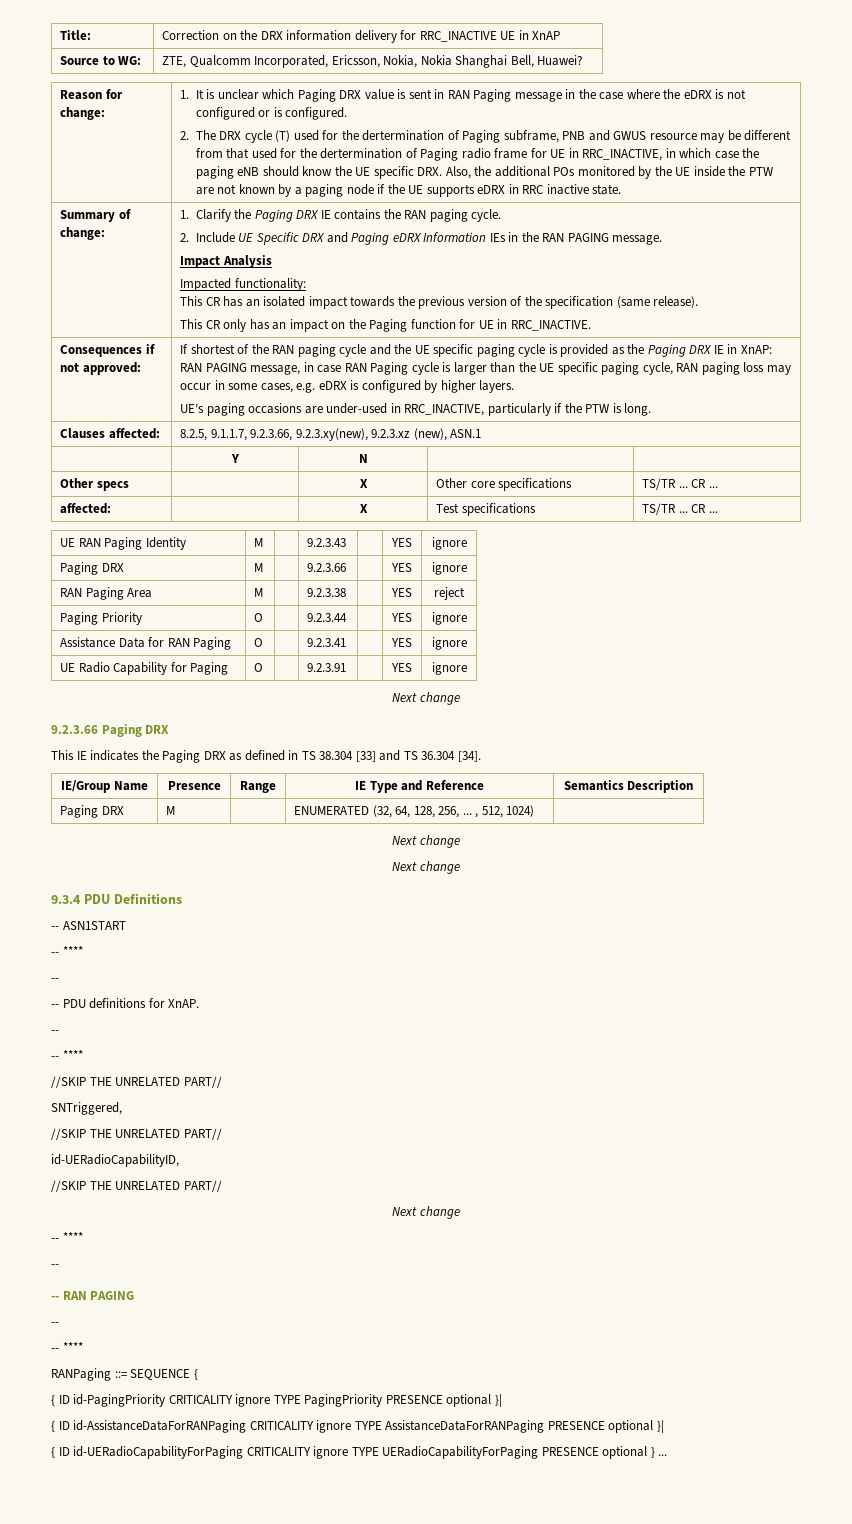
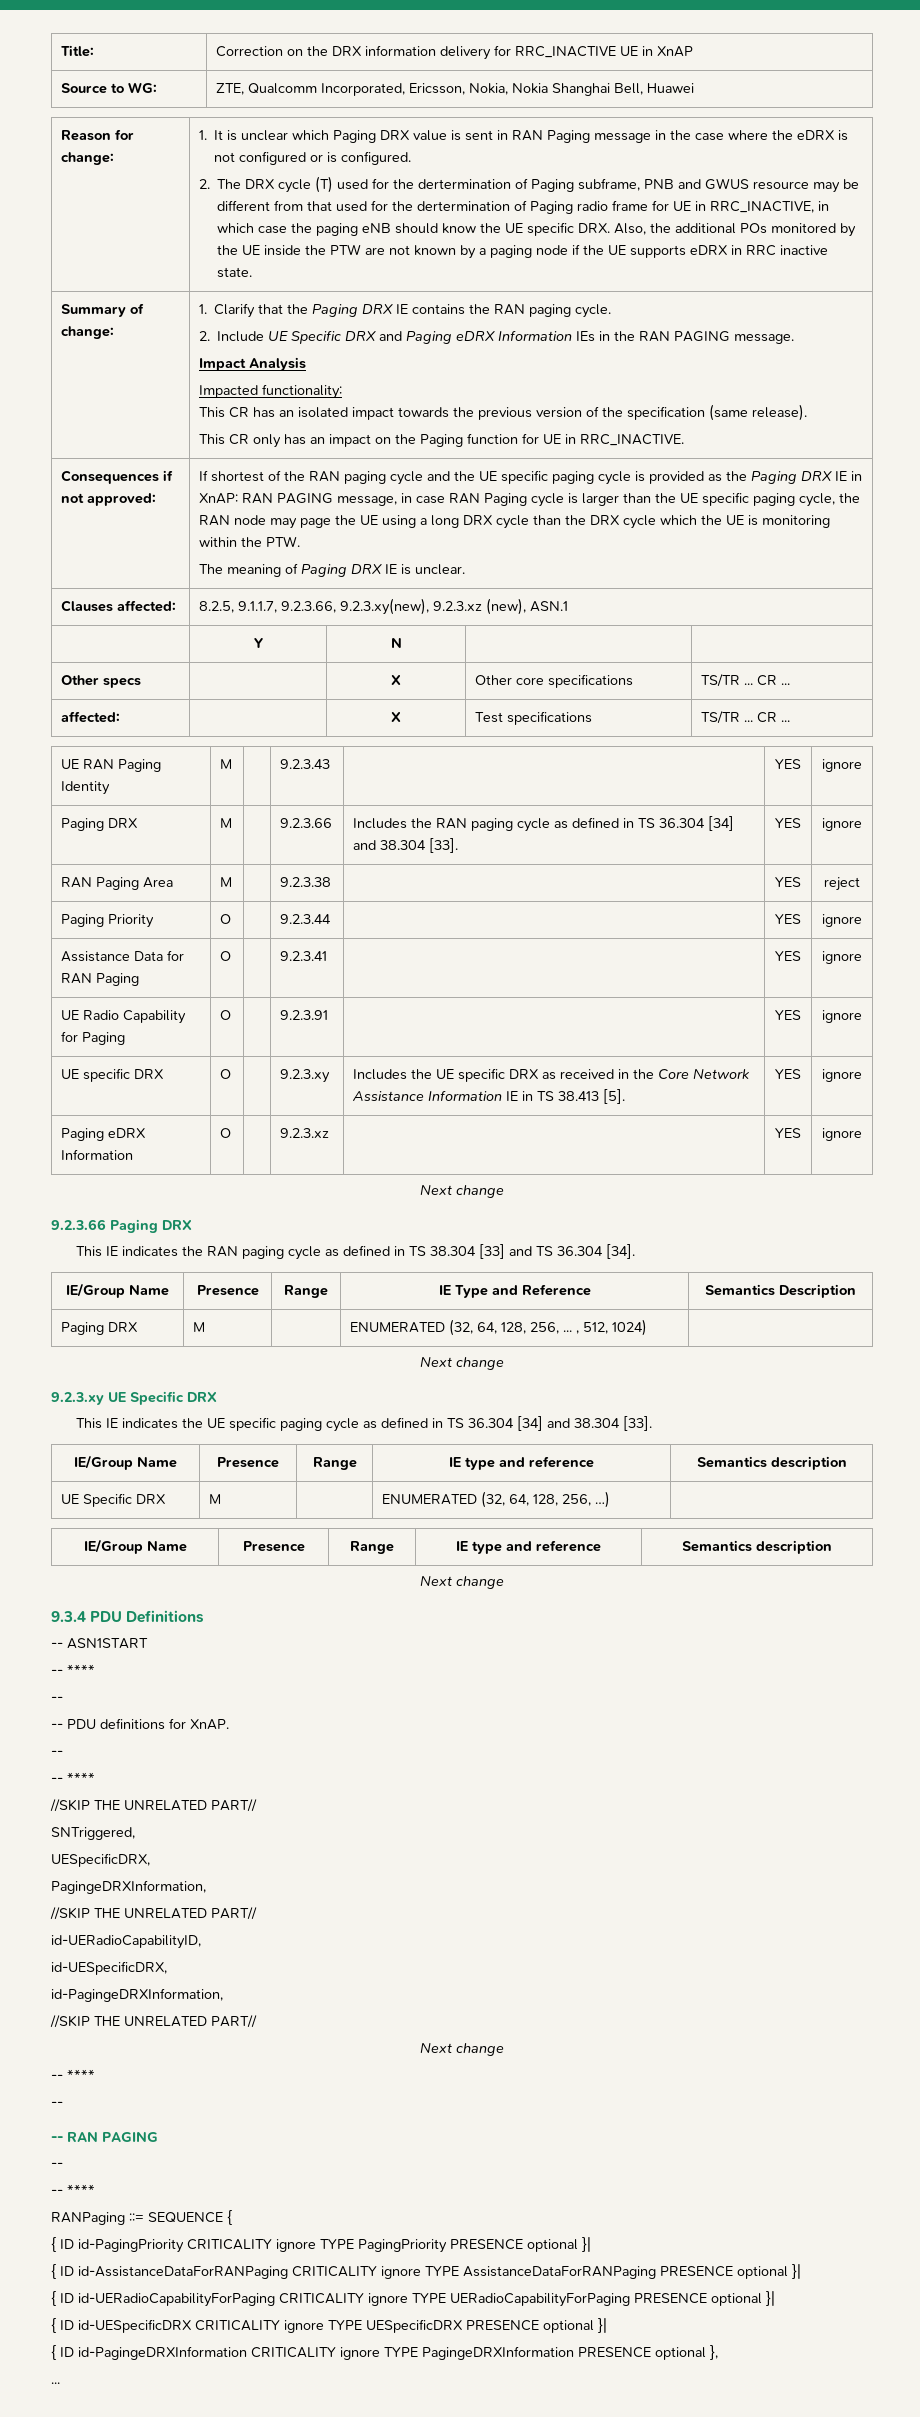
- Source to WG: | ZTE, Qualcomm Incorporated, Ericsson, Nokia, Nokia Shanghai Bell, Huawei?
+ Source to WG: | ZTE, Qualcomm Incorporated, Ericsson, Nokia, Nokia Shanghai Bell, Huawei
- 1. Clarify the Paging DRX IE contains the RAN paging cycle.
+ 1. Clarify that the Paging DRX IE contains the RAN paging cycle.
- If shortest of the RAN paging cycle and the UE specific paging cycle is provided as the Paging DRX IE in XnAP: RAN PAGING message, in case RAN Paging cycle is larger than the UE specific paging cycle, RAN paging loss may occur in some cases, e.g. eDRX is configured by higher layers.
- UE’s paging occasions are under-used in RRC_INACTIVE, particularly if the PTW is long.
+ If shortest of the RAN paging cycle and the UE specific paging cycle is provided as the Paging DRX IE in XnAP: RAN PAGING message, in case RAN Paging cycle is larger than the UE specific paging cycle, the RAN node may page the UE using a long DRX cycle than the DRX cycle which the UE is monitoring within the PTW.
+ The meaning of Paging DRX IE is unclear.
- Paging DRX | M | | 9.2.3.66 | | YES | ignore
+ Paging DRX | M | | 9.2.3.66 | Includes the RAN paging cycle as defined in TS 36.304 [34] and 38.304 [33]. | YES | ignore
+ UE specific DRX | O | | 9.2.3.xy | Includes the UE specific DRX as received in the Core Network Assistance Information IE in TS 38.413 [5]. | YES | ignore
+ Paging eDRX Information | O | | 9.2.3.xz | | YES | ignore
- This IE indicates the Paging DRX as defined in TS 38.304 [33] and TS 36.304 [34].
+ This IE indicates the RAN paging cycle as defined in TS 38.304 [33] and TS 36.304 [34].
+ 9.2.3.xy UE Specific DRX
+ This IE indicates the UE specific paging cycle as defined in TS 36.304 [34] and 38.304 [33].
+ IE/Group Name | Presence | Range | IE type and reference | Semantics description
+ UE Specific DRX | M | | ENUMERATED (32, 64, 128, 256, …) |
+ IE/Group Name | Presence | Range | IE type and reference | Semantics description
+ UESpecificDRX,
+ PagingeDRXInformation,
+ id-UESpecificDRX,
+ id-PagingeDRXInformation,
- { ID id-UERadioCapabilityForPaging CRITICALITY ignore TYPE UERadioCapabilityForPaging PRESENCE optional } ...
+ { ID id-UERadioCapabilityForPaging CRITICALITY ignore TYPE UERadioCapabilityForPaging PRESENCE optional }|
+ { ID id-UESpecificDRX CRITICALITY ignore TYPE UESpecificDRX PRESENCE optional }|
+ { ID id-PagingeDRXInformation CRITICALITY ignore TYPE PagingeDRXInformation PRESENCE optional },
+ ...

